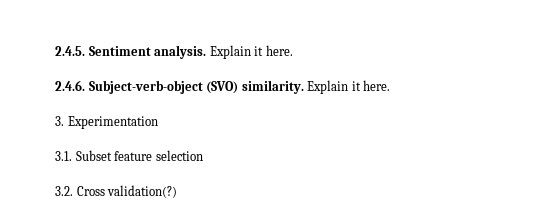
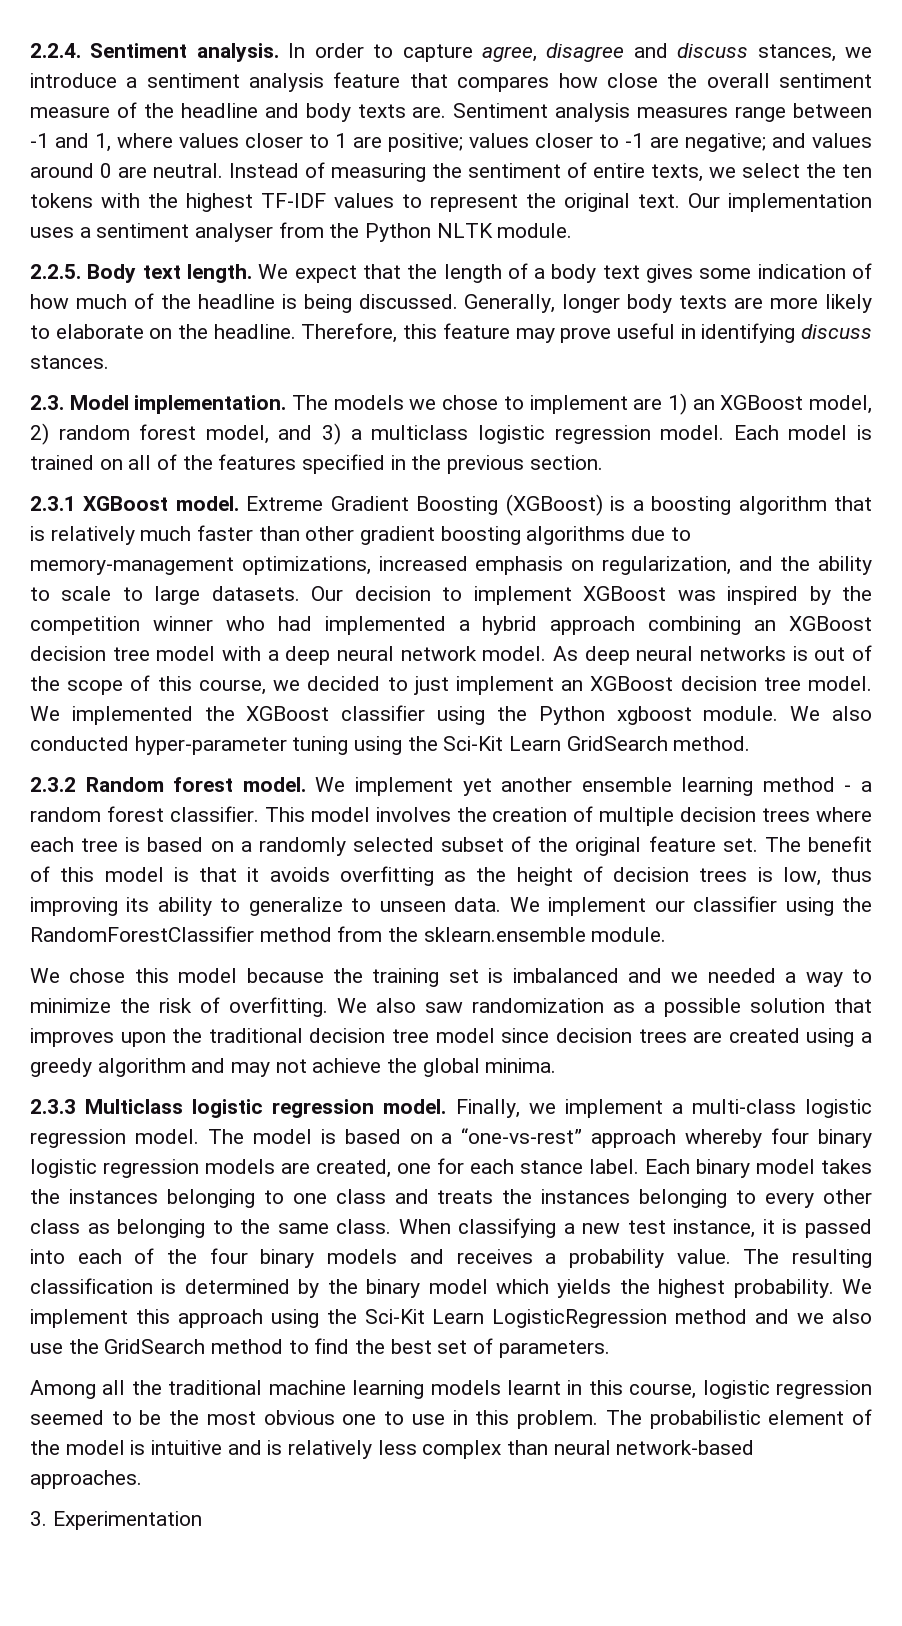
- 2.4.5. Sentiment analysis. Explain it here.
- 2.4.6. Subject-verb-object (SVO) similarity. Explain it here.
+ 2.2.4. Sentiment analysis. In order to capture agree, disagree and discuss stances, we introduce a sentiment analysis feature that compares how close the overall sentiment measure of the headline and body texts are. Sentiment analysis measures range between -1 and 1, where values closer to 1 are positive; values closer to -1 are negative; and values around 0 are neutral. Instead of measuring the sentiment of entire texts, we select the ten tokens with the highest TF-IDF values to represent the original text. Our implementation uses a sentiment analyser from the Python NLTK module.
+ 2.2.5. Body text length. We expect that the length of a body text gives some indication of how much of the headline is being discussed. Generally, longer body texts are more likely to elaborate on the headline. Therefore, this feature may prove useful in identifying discuss stances.
+ 2.3. Model implementation. The models we chose to implement are 1) an XGBoost model, 2) random forest model, and 3) a multiclass logistic regression model. Each model is trained on all of the features specified in the previous section.
+ 2.3.1 XGBoost model. Extreme Gradient Boosting (XGBoost) is a boosting algorithm that is relatively much faster than other gradient boosting algorithms due to memory-management optimizations, increased emphasis on regularization, and the ability to scale to large datasets. Our decision to implement XGBoost was inspired by the competition winner who had implemented a hybrid approach combining an XGBoost decision tree model with a deep neural network model. As deep neural networks is out of the scope of this course, we decided to just implement an XGBoost decision tree model. We implemented the XGBoost classifier using the Python xgboost module. We also conducted hyper-parameter tuning using the Sci-Kit Learn GridSearch method.
+ 2.3.2 Random forest model. We implement yet another ensemble learning method - a random forest classifier. This model involves the creation of multiple decision trees where each tree is based on a randomly selected subset of the original feature set. The benefit of this model is that it avoids overfitting as the height of decision trees is low, thus improving its ability to generalize to unseen data. We implement our classifier using the RandomForestClassifier method from the sklearn.ensemble module.
+ We chose this model because the training set is imbalanced and we needed a way to minimize the risk of overfitting. We also saw randomization as a possible solution that improves upon the traditional decision tree model since decision trees are created using a greedy algorithm and may not achieve the global minima.
+ 2.3.3 Multiclass logistic regression model. Finally, we implement a multi-class logistic regression model. The model is based on a “one-vs-rest” approach whereby four binary logistic regression models are created, one for each stance label. Each binary model takes the instances belonging to one class and treats the instances belonging to every other class as belonging to the same class. When classifying a new test instance, it is passed into each of the four binary models and receives a probability value. The resulting classification is determined by the binary model which yields the highest probability. We implement this approach using the Sci-Kit Learn LogisticRegression method and we also use the GridSearch method to find the best set of parameters.
+ Among all the traditional machine learning models learnt in this course, logistic regression seemed to be the most obvious one to use in this problem. The probabilistic element of the model is intuitive and is relatively less complex than neural network-based approaches.
  3. Experimentation
- 3.1. Subset feature selection
- 3.2. Cross validation(?)

